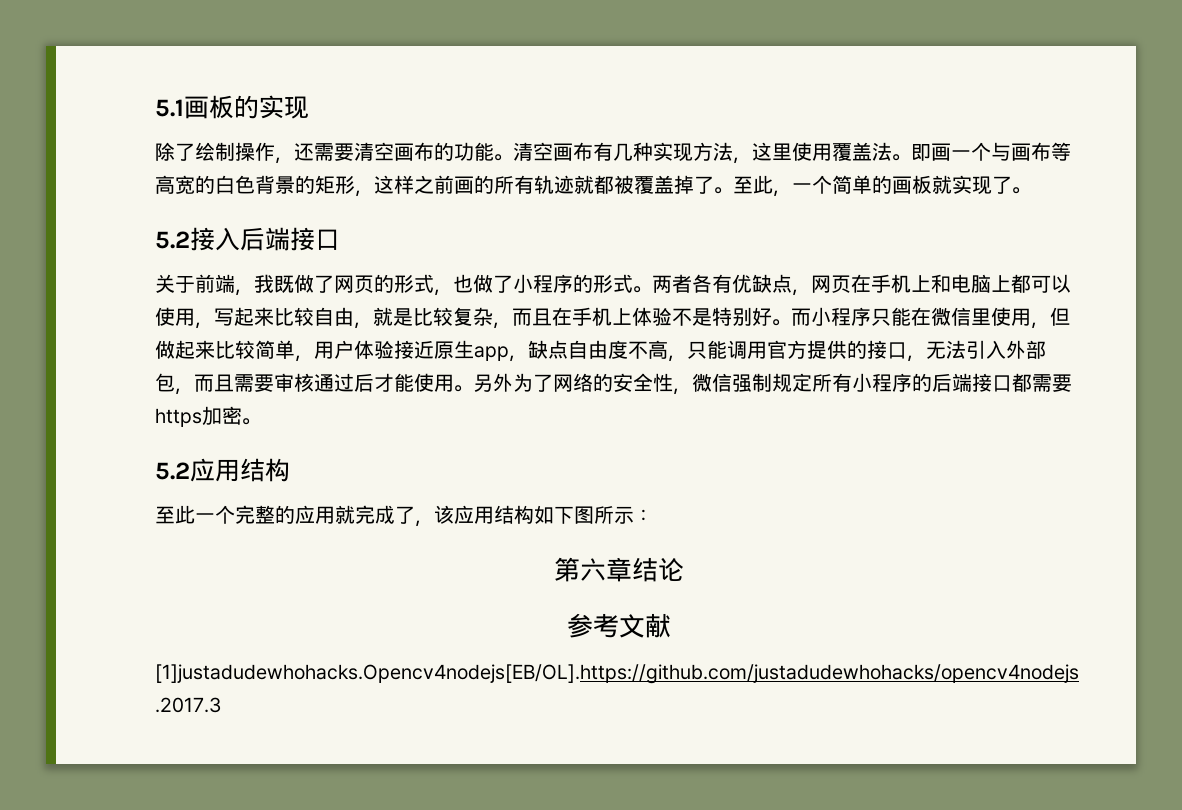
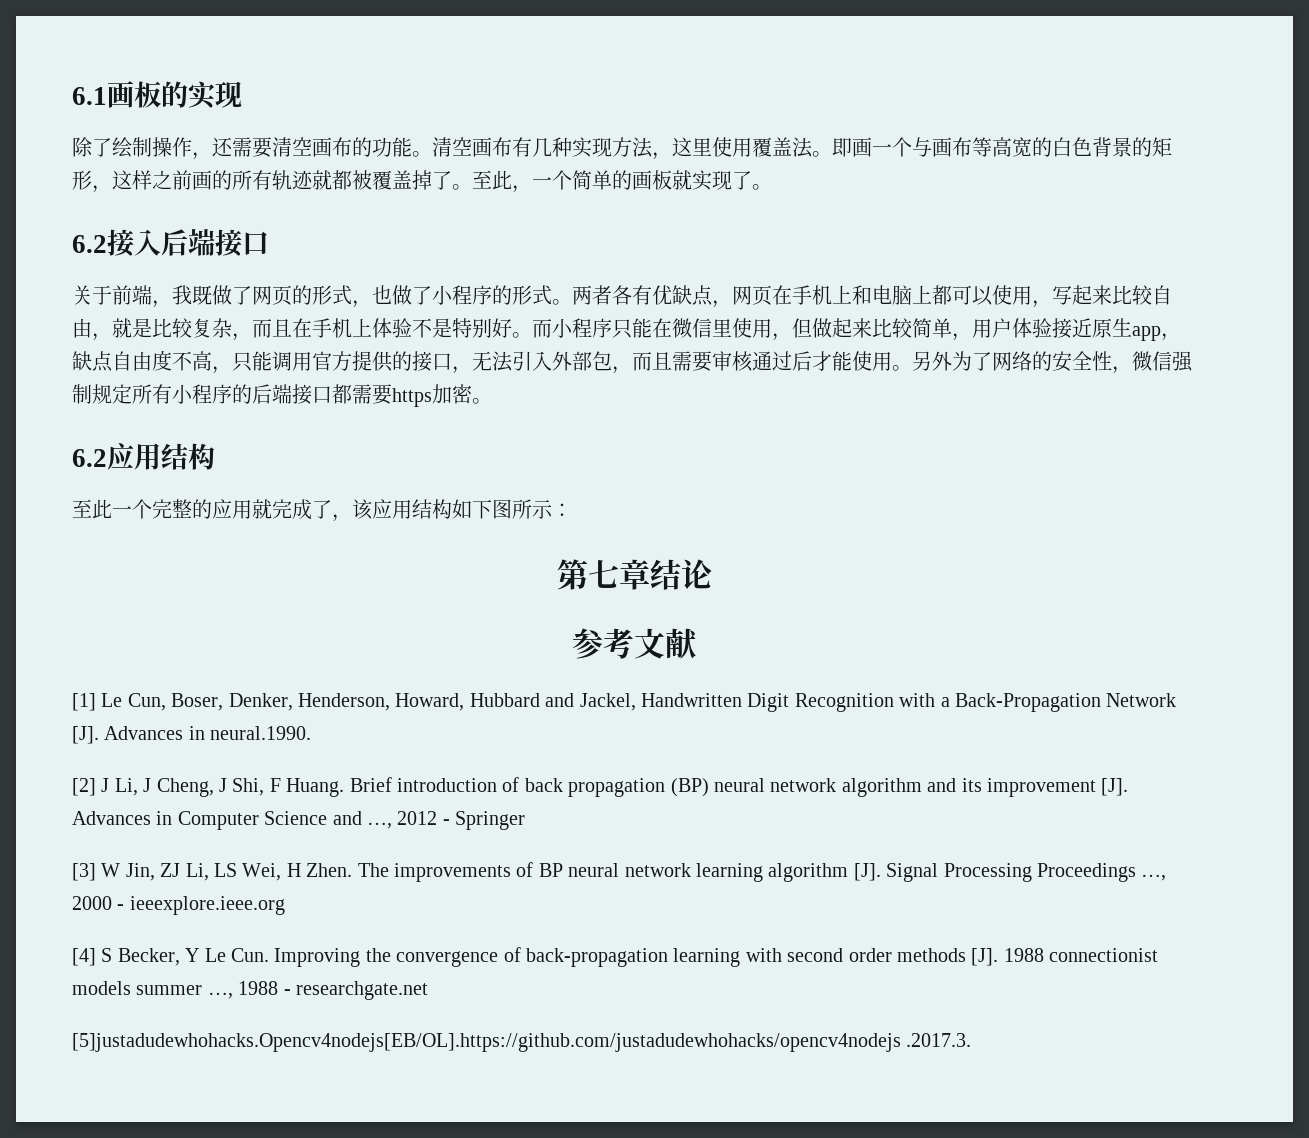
- 5.1画板的实现
+ 6.1画板的实现
- 5.2接入后端接口
+ 6.2接入后端接口
- 5.2应用结构
+ 6.2应用结构
- 第六章结论
+ 第七章结论
- [1]justadudewhohacks.Opencv4nodejs[EB/OL].https://github.com/justadudewhohacks/opencv4nodejs .2017.3
+ [1] Le Cun, Boser, Denker, Henderson, Howard, Hubbard and Jackel, Handwritten Digit Recognition with a Back-Propagation Network [J]. Advances in neural.1990.
+ [2] J Li, J Cheng, J Shi, F Huang. Brief introduction of back propagation (BP) neural network algorithm and its improvement [J]. Advances in Computer Science and …, 2012 - Springer
+ [3] W Jin, ZJ Li, LS Wei, H Zhen. The improvements of BP neural network learning algorithm [J]. Signal Processing Proceedings …, 2000 - ieeexplore.ieee.org
+ [4] S Becker, Y Le Cun. Improving the convergence of back-propagation learning with second order methods [J]. 1988 connectionist models summer …, 1988 - researchgate.net
+ [5]justadudewhohacks.Opencv4nodejs[EB/OL].https://github.com/justadudewhohacks/opencv4nodejs .2017.3.

